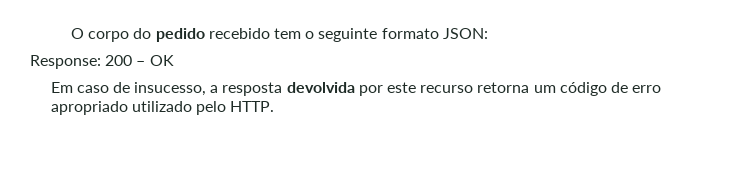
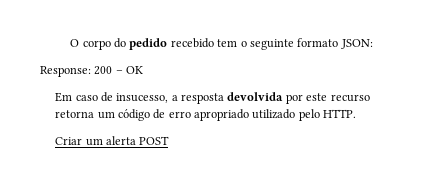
+ Criar um alerta POST

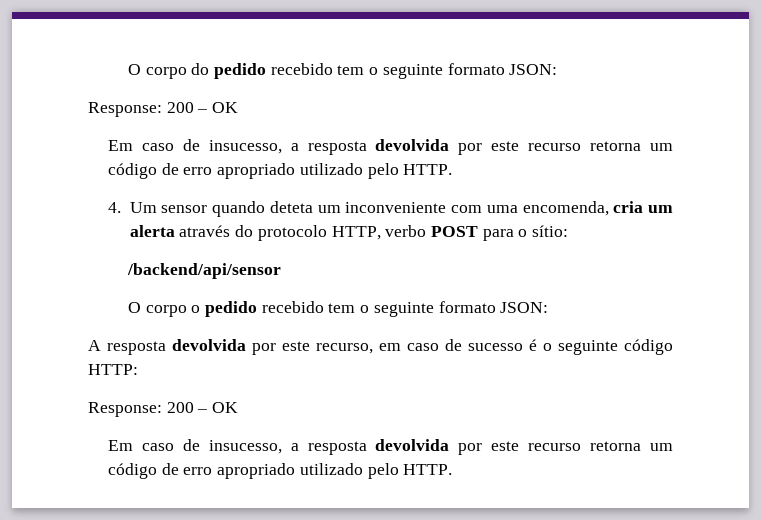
- Criar um alerta POST
+ 4. Um sensor quando deteta um inconveniente com uma encomenda, cria um alerta através do protocolo HTTP, verbo POST para o sítio:
+ /backend/api/sensor
+ O corpo o pedido recebido tem o seguinte formato JSON:
+ A resposta devolvida por este recurso, em caso de sucesso é o seguinte código HTTP:
+ Response: 200 – OK
+ Em caso de insucesso, a resposta devolvida por este recurso retorna um código de erro apropriado utilizado pelo HTTP.

